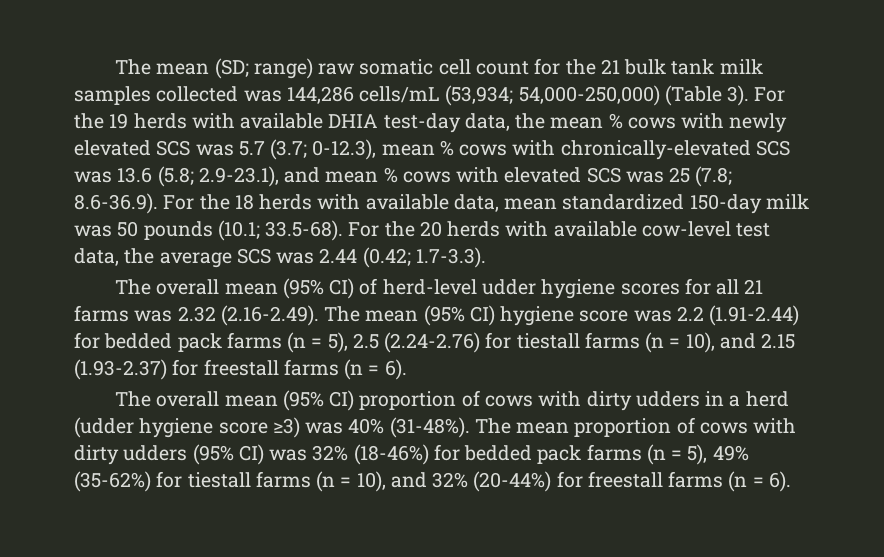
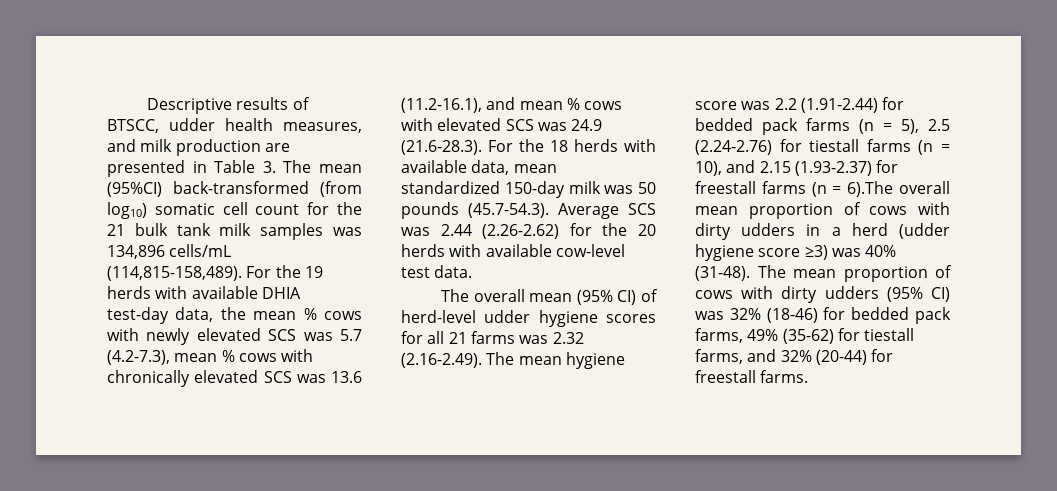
- The mean (SD; range) raw somatic cell count for the 21 bulk tank milk samples collected was 144,286 cells/mL (53,934; 54,000-250,000) (Table 3).
+ Descriptive results of BTSCC, udder health measures, and milk production are presented in Table 3. The mean (95%CI) back-transformed (from log10) somatic cell count for the 21 bulk tank milk samples was 134,896 cells/mL (114,815-158,489).
- For the 19 herds with available DHIA test-day data, the mean % cows with newly elevated SCS was 5.7 (3.7; 0-12.3), mean % cows with chronically-elevated SCS was 13.6 (5.8; 2.9-23.1), and mean % cows with elevated SCS was 25 (7.8; 8.6-36.9). For the 18 herds with available data, mean standardized 150-day milk was 50 pounds (10.1; 33.5-68). For the 20 herds with available cow-level test data, the average SCS was 2.44 (0.42; 1.7-3.3).
+ For the 19 herds with available DHIA test-day data, the mean % cows with newly elevated SCS was 5.7 (4.2-7.3), mean % cows with chronically elevated SCS was 13.6 (11.2-16.1), and mean % cows with elevated SCS was 24.9 (21.6-28.3). For the 18 herds with available data, mean standardized 150-day milk was 50 pounds (45.7-54.3). Average SCS was 2.44 (2.26-2.62) for the 20 herds with available cow-level test data.
- The overall mean (95% CI) of herd-level udder hygiene scores for all 21 farms was 2.32 (2.16-2.49). The mean (95% CI) hygiene score was 2.2 (1.91-2.44) for bedded pack farms (n = 5), 2.5 (2.24-2.76) for tiestall farms (n = 10), and 2.15 (1.93-2.37) for freestall farms (n = 6).
- The overall mean (95% CI) proportion of cows with dirty udders in a herd (udder hygiene score ≥3) was 40% (31-48%).
+ The overall mean (95% CI) of herd-level udder hygiene scores for all 21 farms was 2.32 (2.16-2.49). The mean hygiene score was 2.2 (1.91-2.44) for bedded pack farms (n = 5), 2.5 (2.24-2.76) for tiestall farms (n = 10), and 2.15 (1.93-2.37) for freestall farms (n = 6).The overall mean proportion of cows with dirty udders in a herd (udder hygiene score ≥3) was 40% (31-48).
- The mean proportion of cows with dirty udders (95% CI) was 32% (18-46%) for bedded pack farms (n = 5), 49% (35-62%) for tiestall farms (n = 10), and 32% (20-44%) for freestall farms (n = 6).
+ The mean proportion of cows with dirty udders (95% CI) was 32% (18-46) for bedded pack farms, 49% (35-62) for tiestall farms, and 32% (20-44) for freestall farms.

